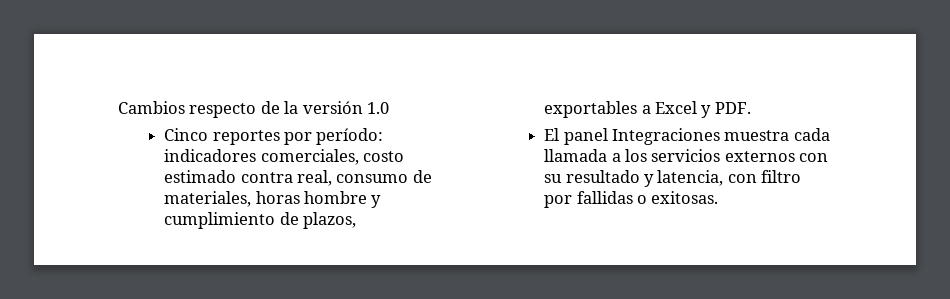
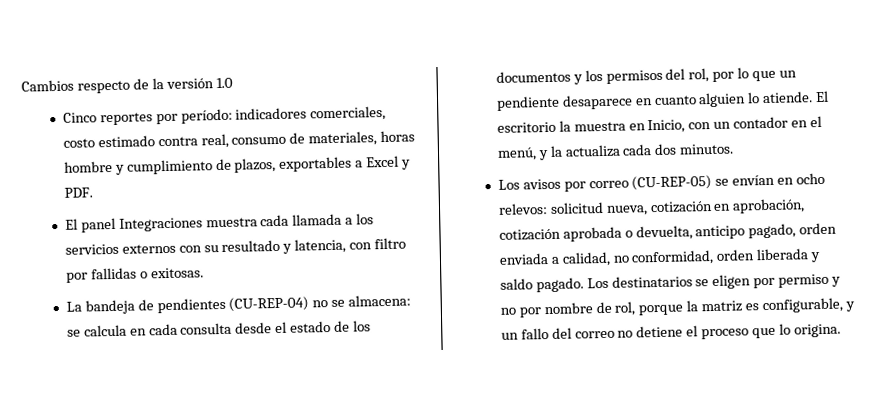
+ La bandeja de pendientes (CU-REP-04) no se almacena: se calcula en cada consulta desde el estado de los documentos y los permisos del rol, por lo que un pendiente desaparece en cuanto alguien lo atiende. El escritorio la muestra en Inicio, con un contador en el menú, y la actualiza cada dos minutos.
+ Los avisos por correo (CU-REP-05) se envían en ocho relevos: solicitud nueva, cotización en aprobación, cotización aprobada o devuelta, anticipo pagado, orden enviada a calidad, no conformidad, orden liberada y saldo pagado. Los destinatarios se eligen por permiso y no por nombre de rol, porque la matriz es configurable, y un fallo del correo no detiene el proceso que lo origina.

